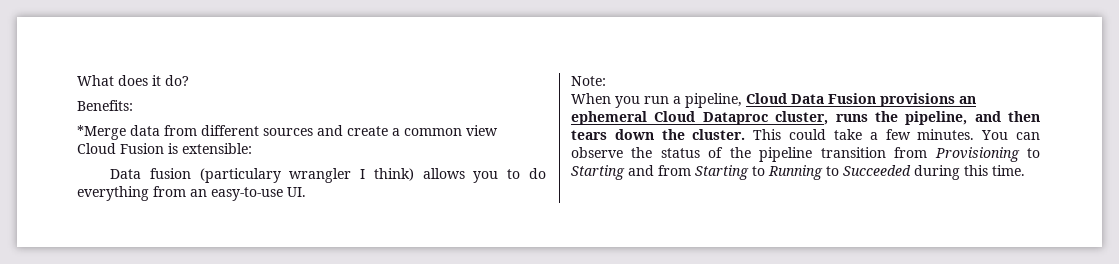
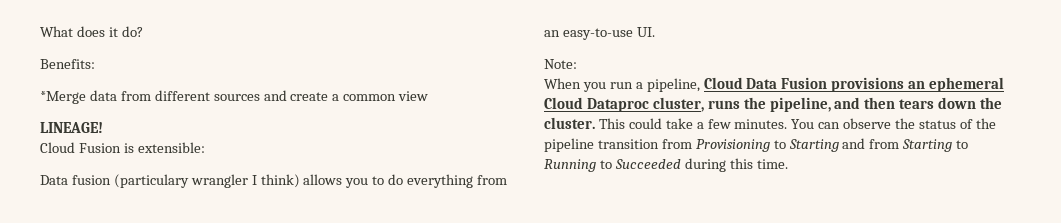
+ LINEAGE!

